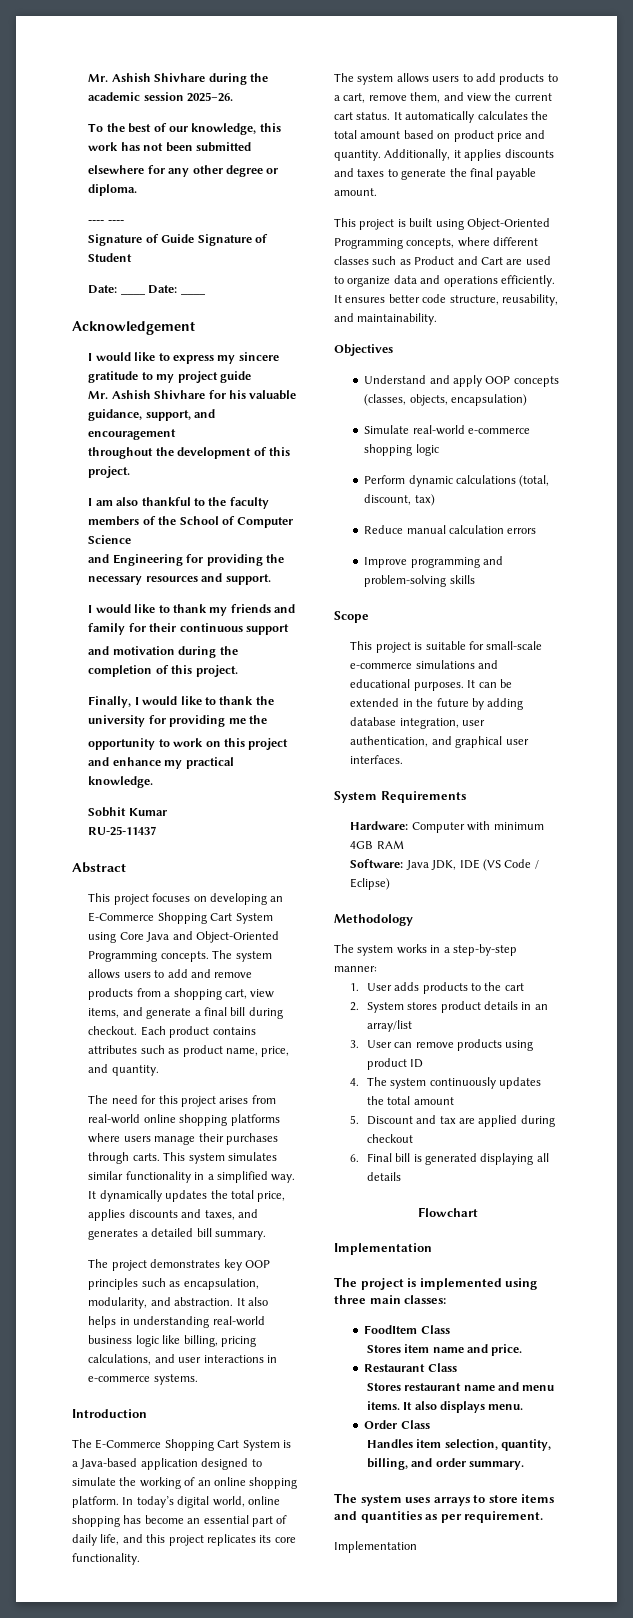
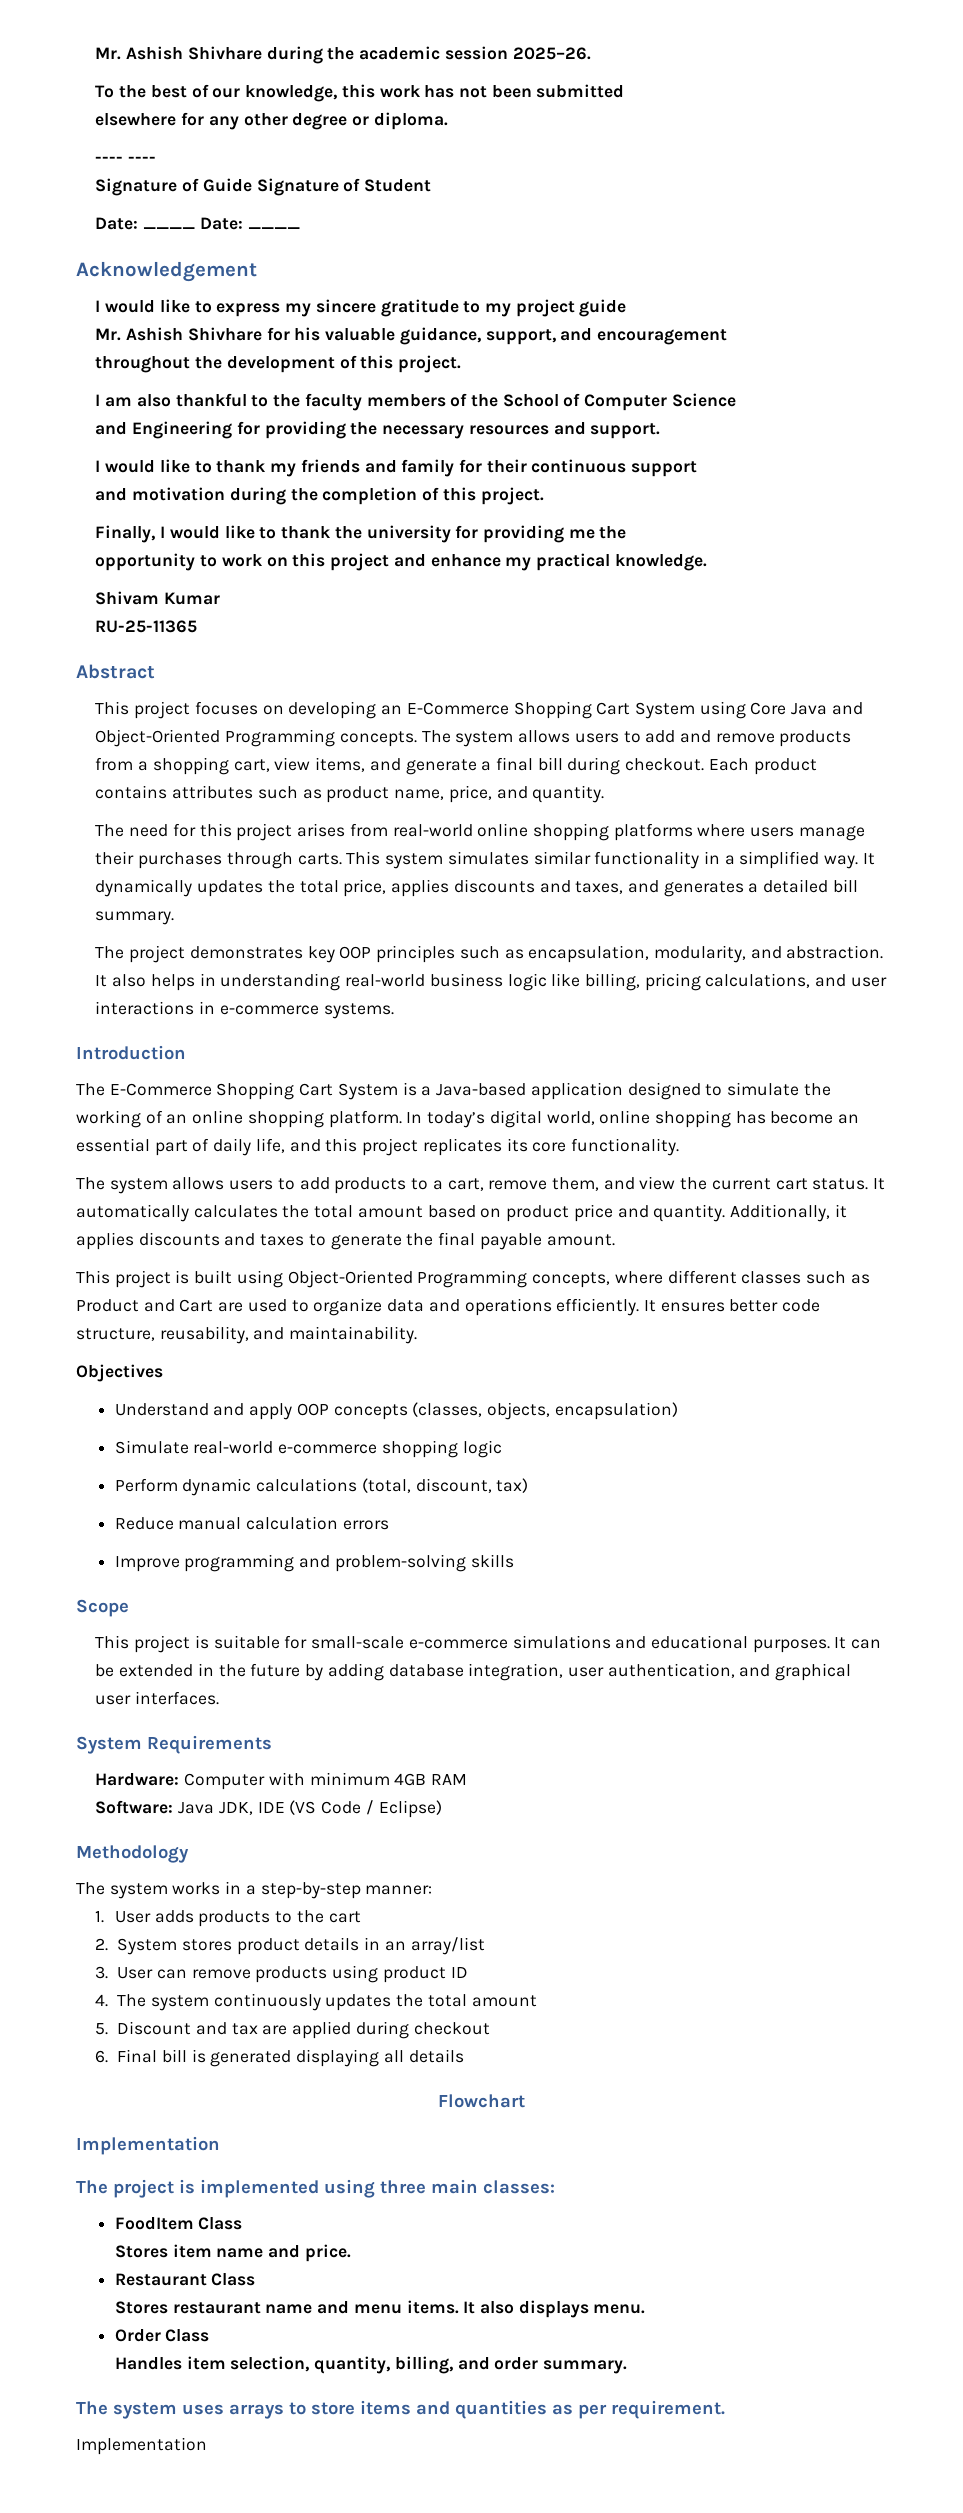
- Sobhit Kumar
+ Shivam Kumar
- RU-25-11437
+ RU-25-11365

